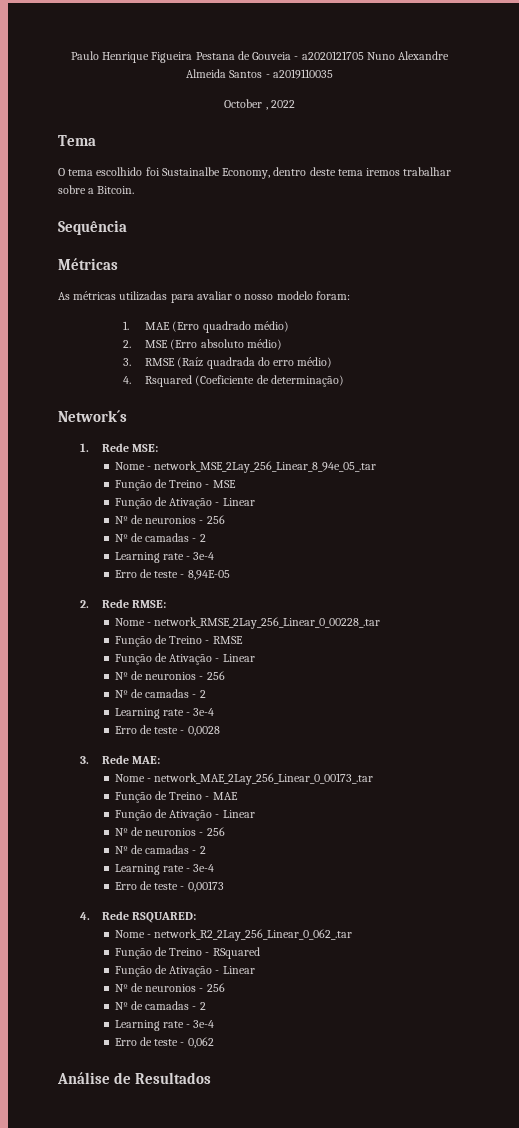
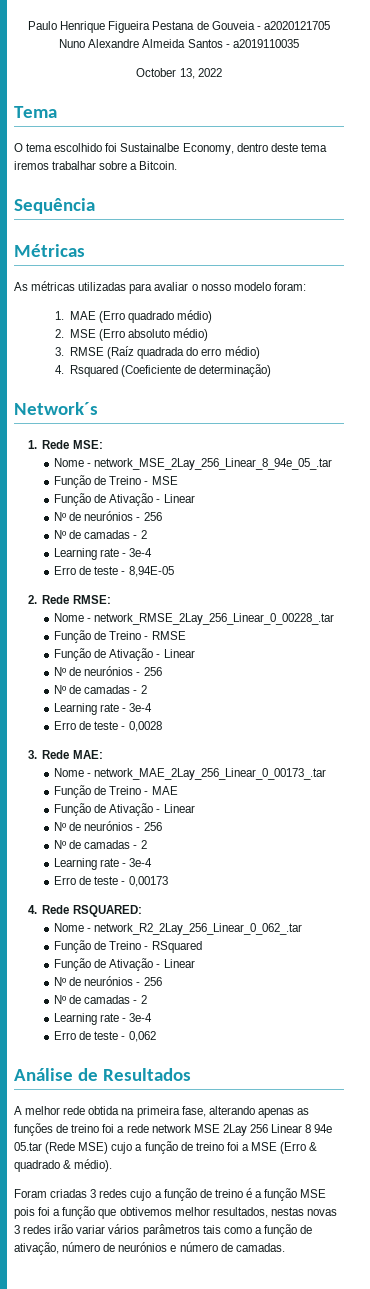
- October , 2022
+ October 13, 2022
  Função de Treino - MSE
  Função de Ativação - Linear
- Nº de neuronios - 256
+ Nº de neurónios - 256
  Função de Treino - RMSE
  Função de Ativação - Linear
- Nº de neuronios - 256
+ Nº de neurónios - 256
  Função de Treino - MAE
  Função de Ativação - Linear
- Nº de neuronios - 256
+ Nº de neurónios - 256
  Função de Treino - RSquared
  Função de Ativação - Linear
- Nº de neuronios - 256
+ Nº de neurónios - 256
+ A melhor rede obtida na primeira fase, alterando apenas as funções de treino foi a rede network MSE 2Lay 256 Linear 8 94e 05.tar (Rede MSE) cujo a função de treino foi a MSE (Erro & quadrado & médio).
+ Foram criadas 3 redes cujo a função de treino é a função MSE pois foi a função que obtivemos melhor resultados, nestas novas 3 redes irão variar vários parâmetros tais como a função de ativação, número de neurónios e número de camadas.

